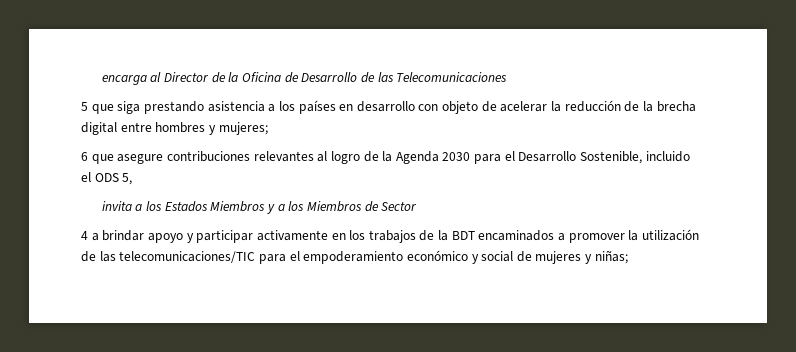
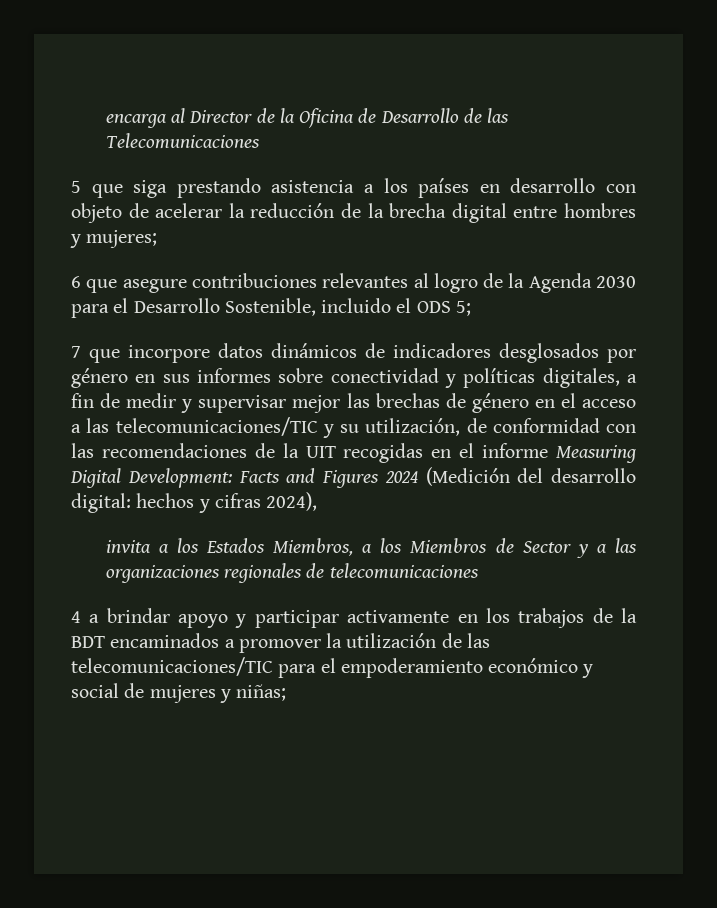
- 6 que asegure contribuciones relevantes al logro de la Agenda 2030 para el Desarrollo Sostenible, incluido el ODS 5,
+ 6 que asegure contribuciones relevantes al logro de la Agenda 2030 para el Desarrollo Sostenible, incluido el ODS 5;
+ 7 que incorpore datos dinámicos de indicadores desglosados por género en sus informes sobre conectividad y políticas digitales, a fin de medir y supervisar mejor las brechas de género en el acceso a las telecomunicaciones/TIC y su utilización, de conformidad con las recomendaciones de la UIT recogidas en el informe Measuring Digital Development: Facts and Figures 2024 (Medición del desarrollo digital: hechos y cifras 2024),
- invita a los Estados Miembros y a los Miembros de Sector
+ invita a los Estados Miembros, a los Miembros de Sector y a las organizaciones regionales de telecomunicaciones

